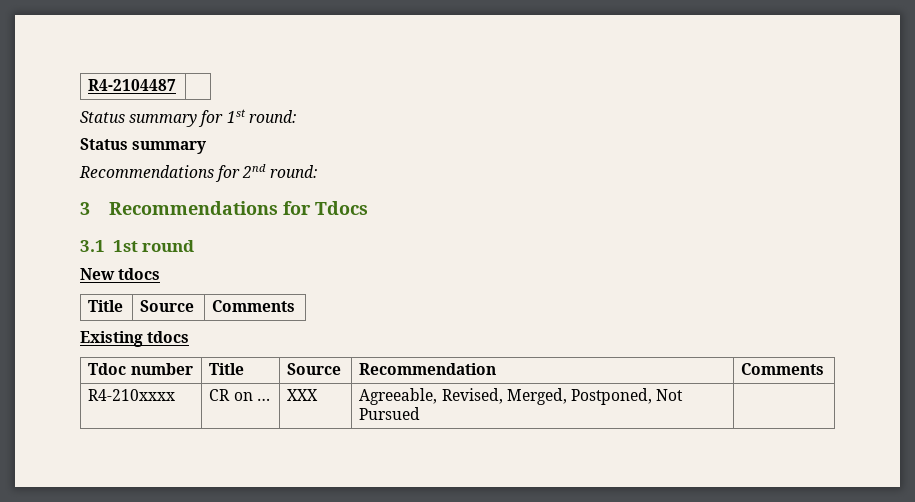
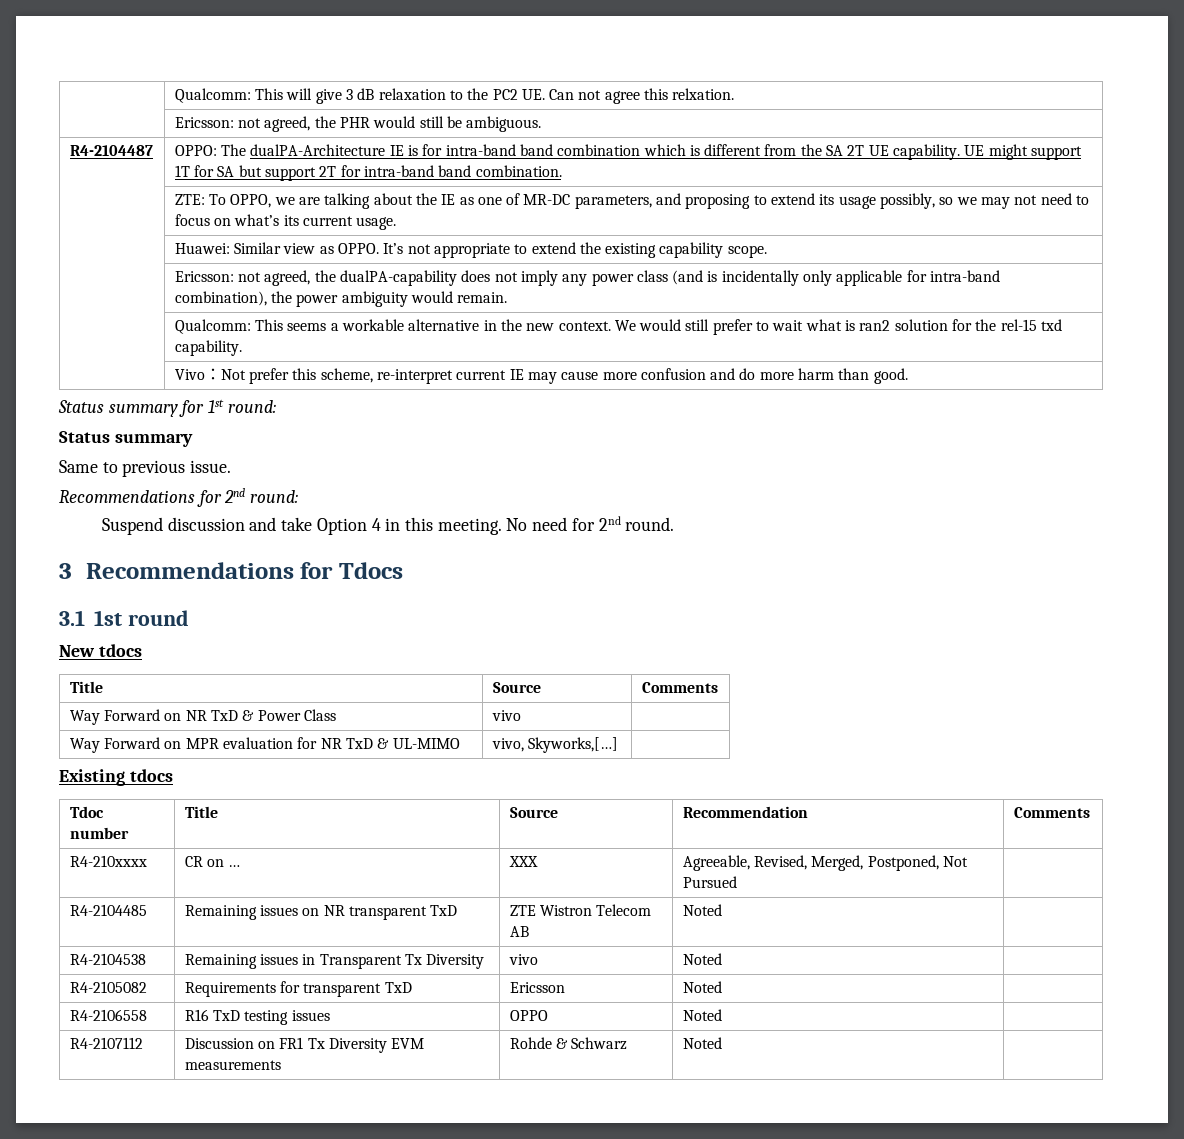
- R4-2104487 |
+ | Qualcomm: This will give 3 dB relaxation to the PC2 UE. Can not agree this relxation.
+ | Ericsson: not agreed, the PHR would still be ambiguous.
+ R4-2104487 | OPPO: The dualPA-Architecture IE is for intra-band band combination which is different from the SA 2T UE capability. UE might support 1T for SA but support 2T for intra-band band combination.
+ | ZTE: To OPPO, we are talking about the IE as one of MR-DC parameters, and proposing to extend its usage possibly, so we may not need to focus on what’s its current usage.
+ | Huawei: Similar view as OPPO. It’s not appropriate to extend the existing capability scope.
+ | Ericsson: not agreed, the dualPA-capability does not imply any power class (and is incidentally only applicable for intra-band combination), the power ambiguity would remain.
+ | Qualcomm: This seems a workable alternative in the new context. We would still prefer to wait what is ran2 solution for the rel-15 txd capability.
+ | Vivo：Not prefer this scheme, re-interpret current IE may cause more confusion and do more harm than good.
+ Same to previous issue.
+ Suspend discussion and take Option 4 in this meeting. No need for 2nd round.
+ Way Forward on NR TxD & Power Class | vivo |
+ Way Forward on MPR evaluation for NR TxD & UL-MIMO | vivo, Skyworks,[…] |
+ R4-2104485 | Remaining issues on NR transparent TxD | ZTE Wistron Telecom AB | Noted |
+ R4-2104538 | Remaining issues in Transparent Tx Diversity | vivo | Noted |
+ R4-2105082 | Requirements for transparent TxD | Ericsson | Noted |
+ R4-2106558 | R16 TxD testing issues | OPPO | Noted |
+ R4-2107112 | Discussion on FR1 Tx Diversity EVM measurements | Rohde & Schwarz | Noted |

